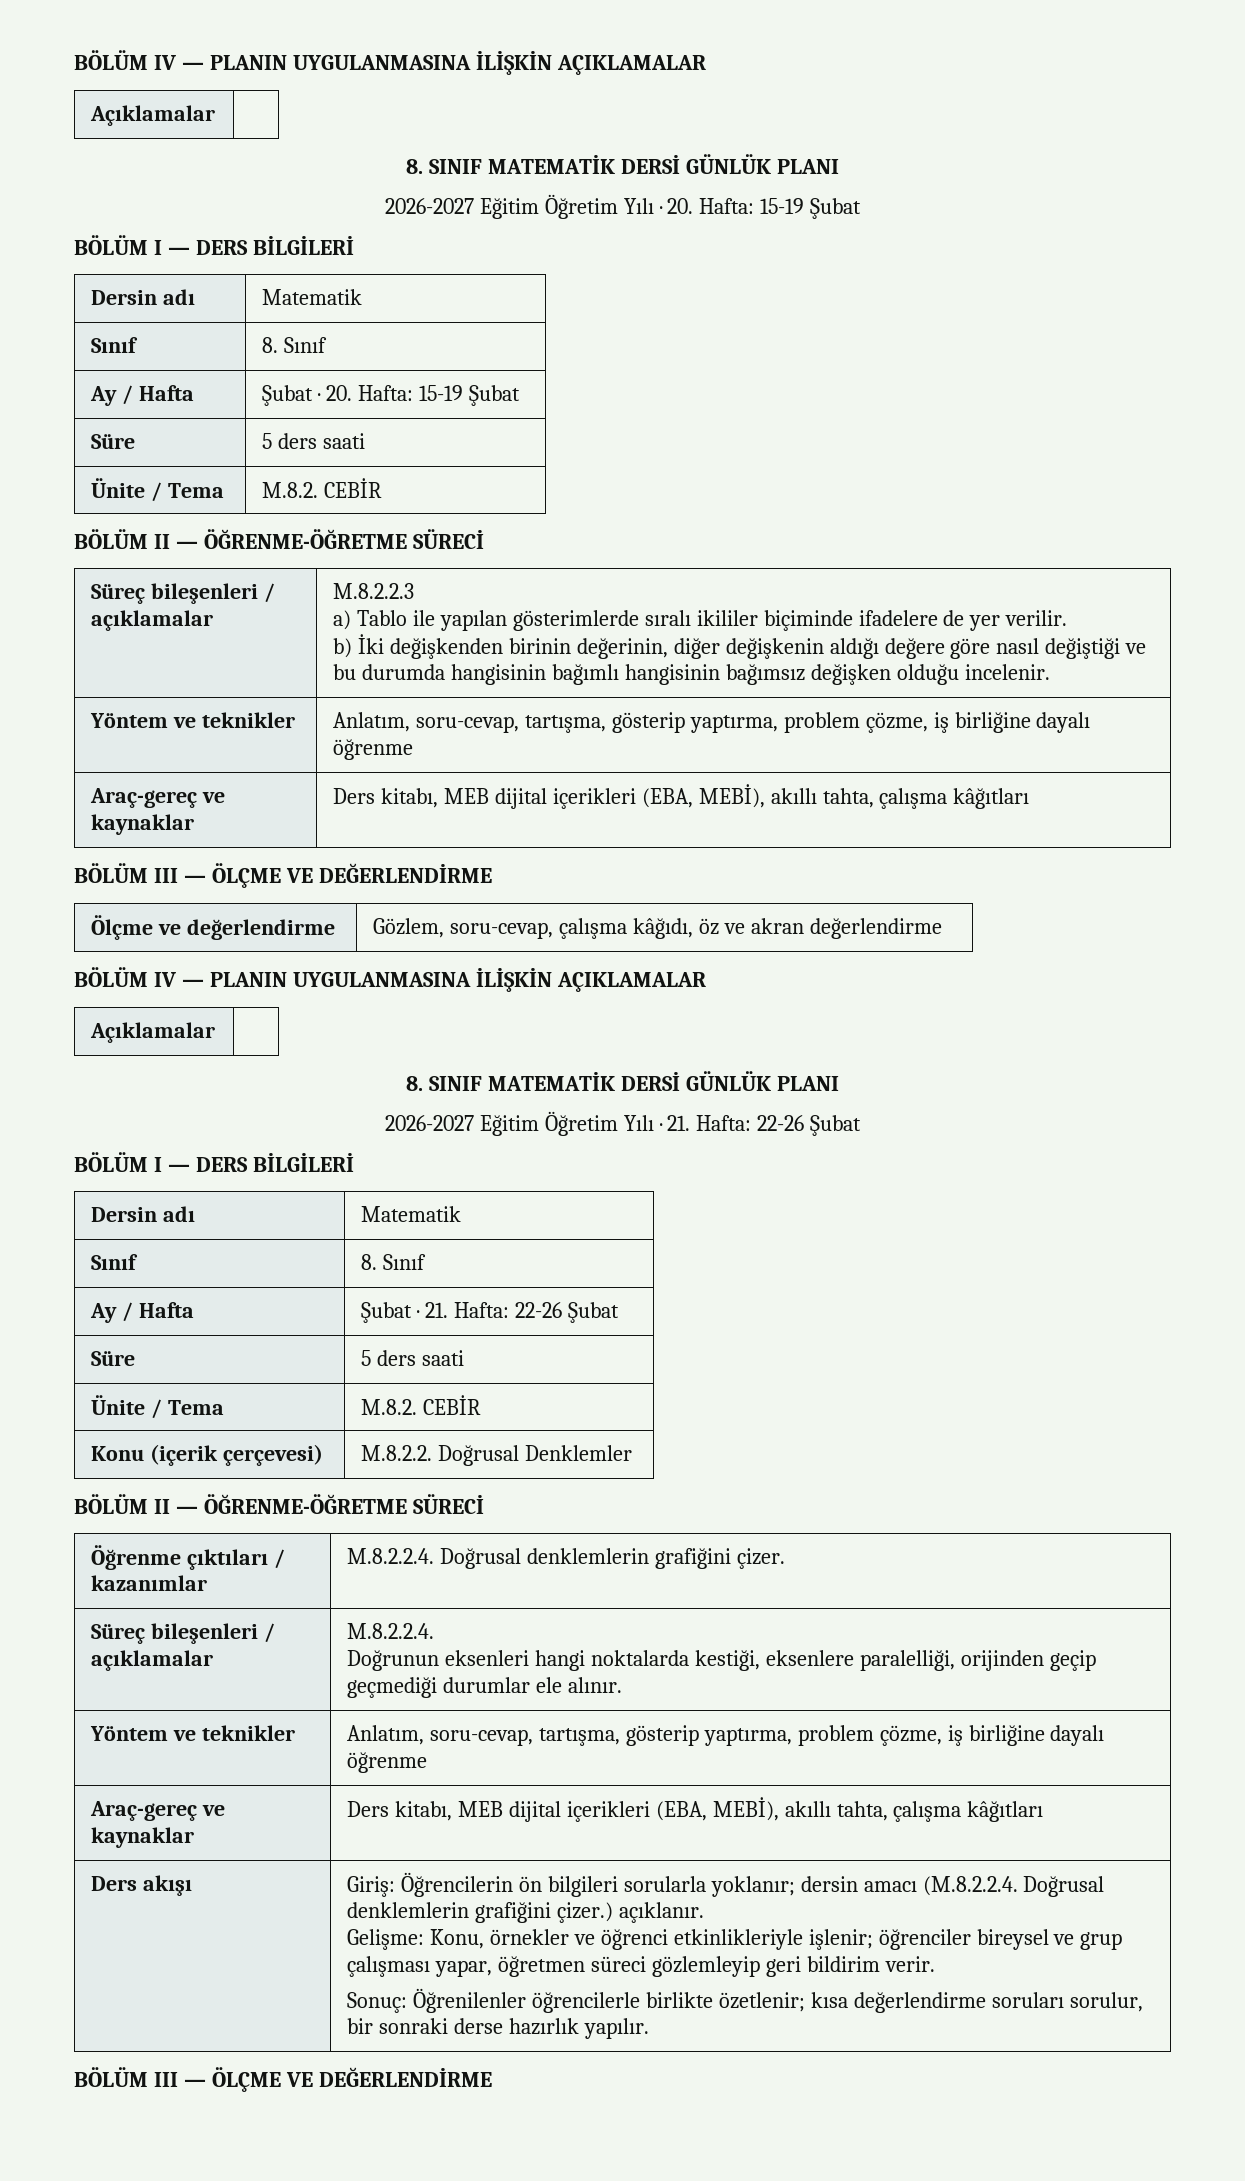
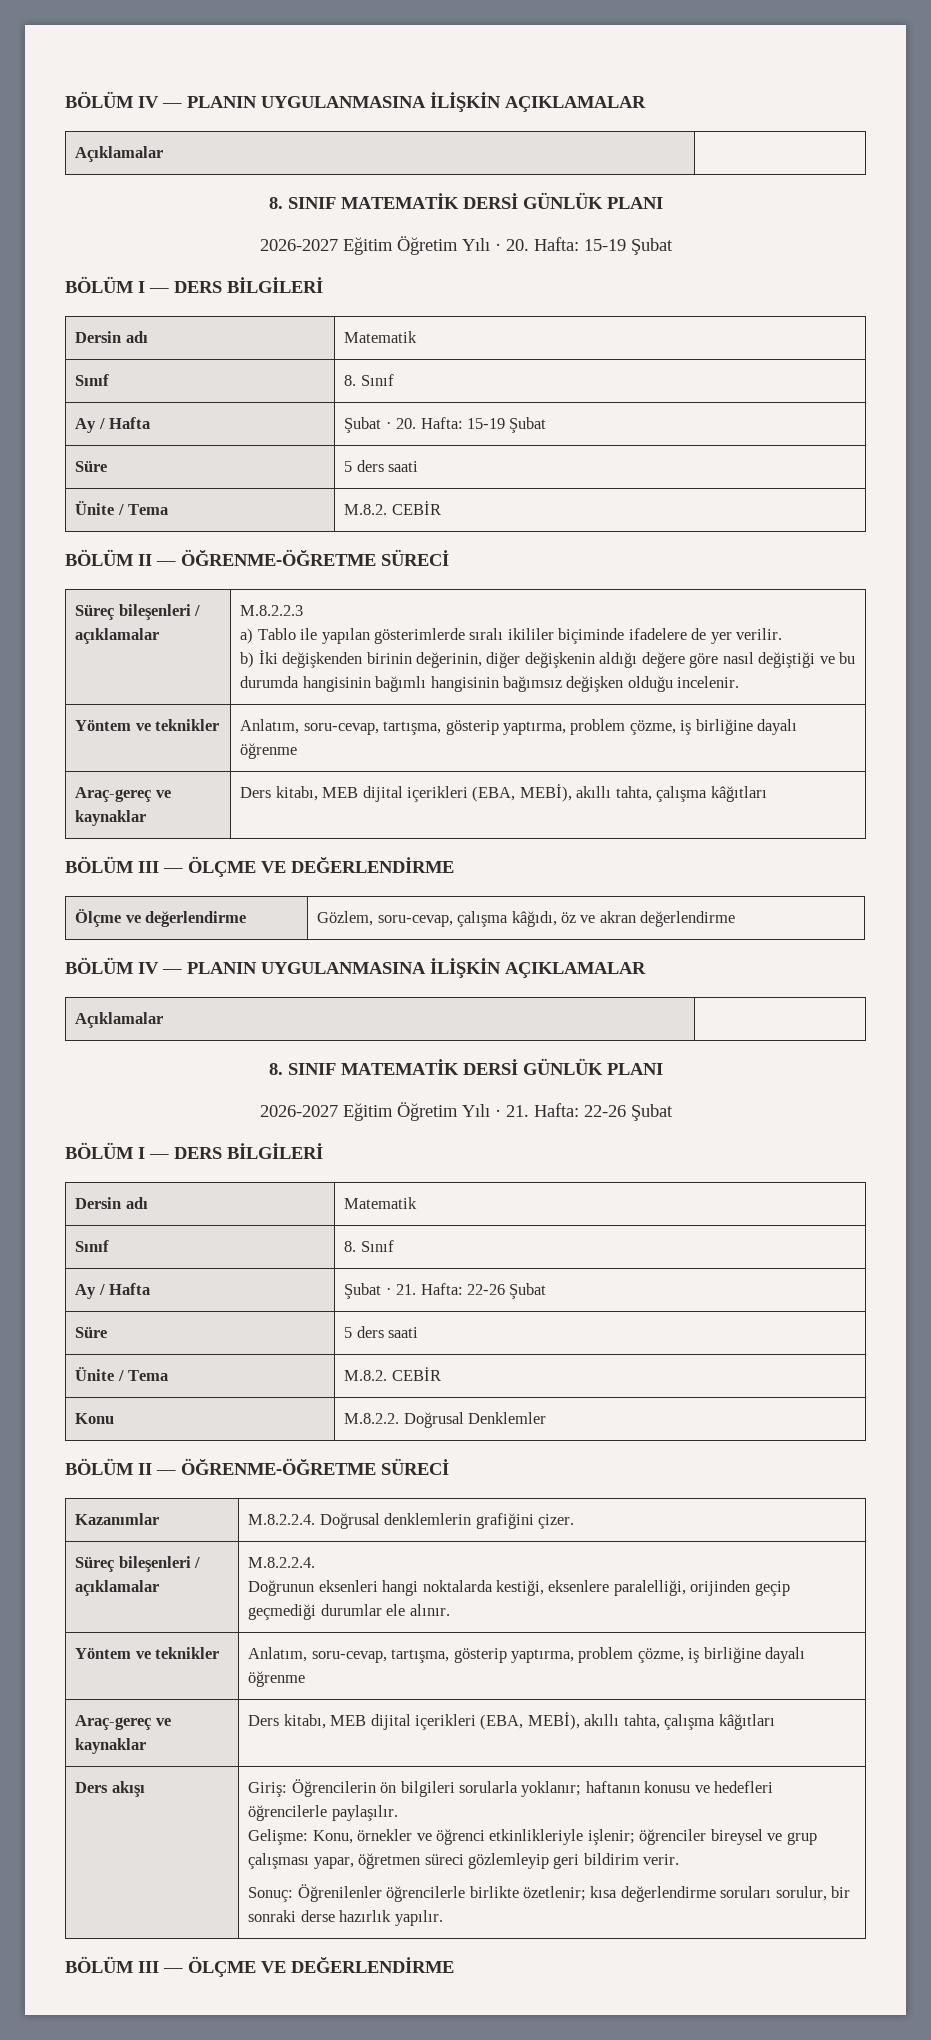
- Konu (içerik çerçevesi) | M.8.2.2. Doğrusal Denklemler
+ Konu | M.8.2.2. Doğrusal Denklemler
- Öğrenme çıktıları / kazanımlar | M.8.2.2.4. Doğrusal denklemlerin grafiğini çizer.
+ Kazanımlar | M.8.2.2.4. Doğrusal denklemlerin grafiğini çizer.
- Giriş: Öğrencilerin ön bilgileri sorularla yoklanır; dersin amacı (M.8.2.2.4. Doğrusal denklemlerin grafiğini çizer.) açıklanır.
+ Giriş: Öğrencilerin ön bilgileri sorularla yoklanır; haftanın konusu ve hedefleri öğrencilerle paylaşılır.

